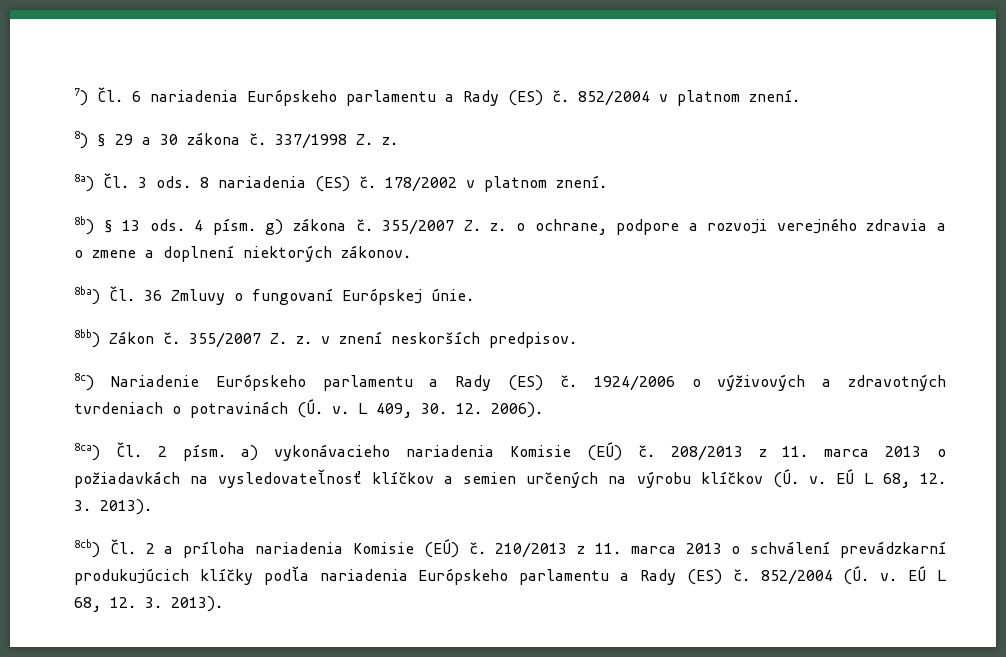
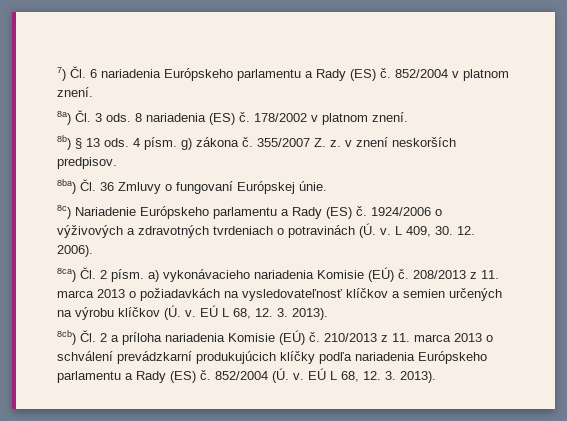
- 8) § 29 a 30 zákona č. 337/1998 Z. z.
- 355/2007 Z. z. o ochrane, podpore a rozvoji verejného zdravia a o zmene a doplnení niektorých zákonov.
+ 355/2007 Z. z. v znení neskorších predpisov.
- 8bb) Zákon č. 355/2007 Z. z. v znení neskorších predpisov.

